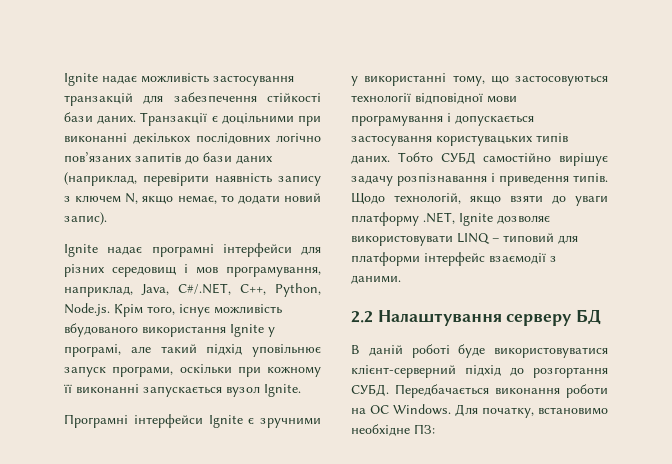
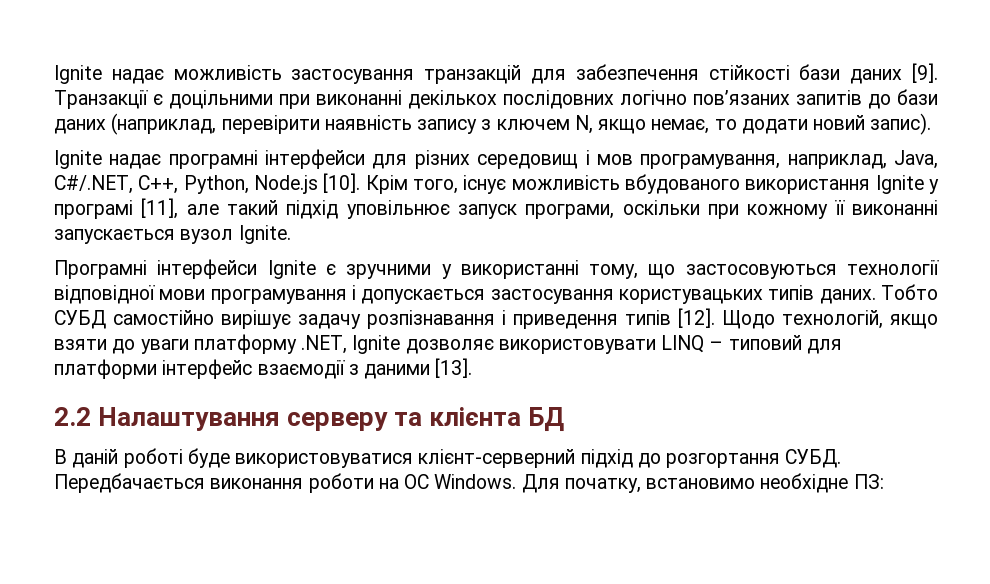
- Ignite надає можливість застосування транзакцій для забезпечення стійкості бази даних.
+ Ignite надає можливість застосування транзакцій для забезпечення стійкості бази даних [9].
- Ignite надає програмні інтерфейси для різних середовищ і мов програмування, наприклад, Java, C#/.NET, C++, Python, Node.js. Крім того, існує можливість вбудованого використання Ignite у програмі, але такий підхід уповільнює запуск програми, оскільки при кожному її виконанні запускається вузол Ignite.
+ Ignite надає програмні інтерфейси для різних середовищ і мов програмування, наприклад, Java, C#/.NET, C++, Python, Node.js [10]. Крім того, існує можливість вбудованого використання Ignite у програмі [11], але такий підхід уповільнює запуск програми, оскільки при кожному її виконанні запускається вузол Ignite.
- Тобто СУБД самостійно вирішує задачу розпізнавання і приведення типів.
+ Тобто СУБД самостійно вирішує задачу розпізнавання і приведення типів [12].
- Щодо технологій, якщо взяти до уваги платформу .NET, Ignite дозволяє використовувати LINQ – типовий для платформи інтерфейс взаємодії з даними.
+ Щодо технологій, якщо взяти до уваги платформу .NET, Ignite дозволяє використовувати LINQ – типовий для платформи інтерфейс взаємодії з даними [13].
- 2.2 Налаштування серверу БД
+ 2.2 Налаштування серверу та клієнта БД

